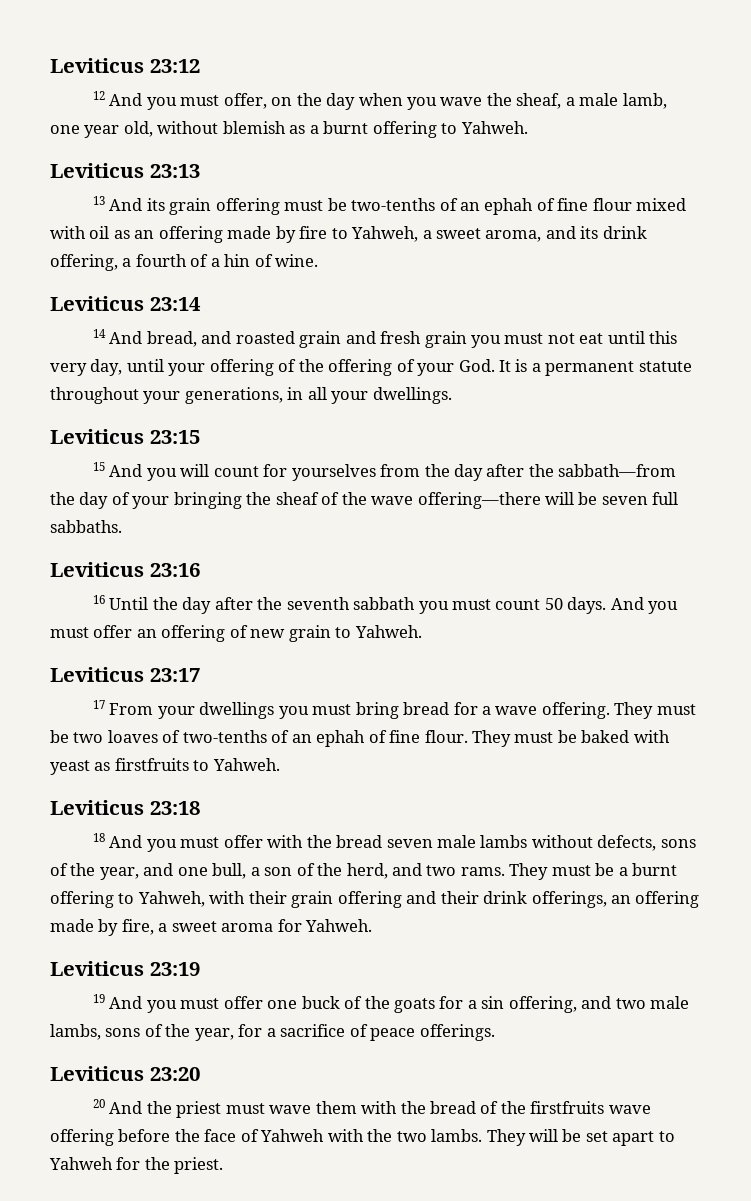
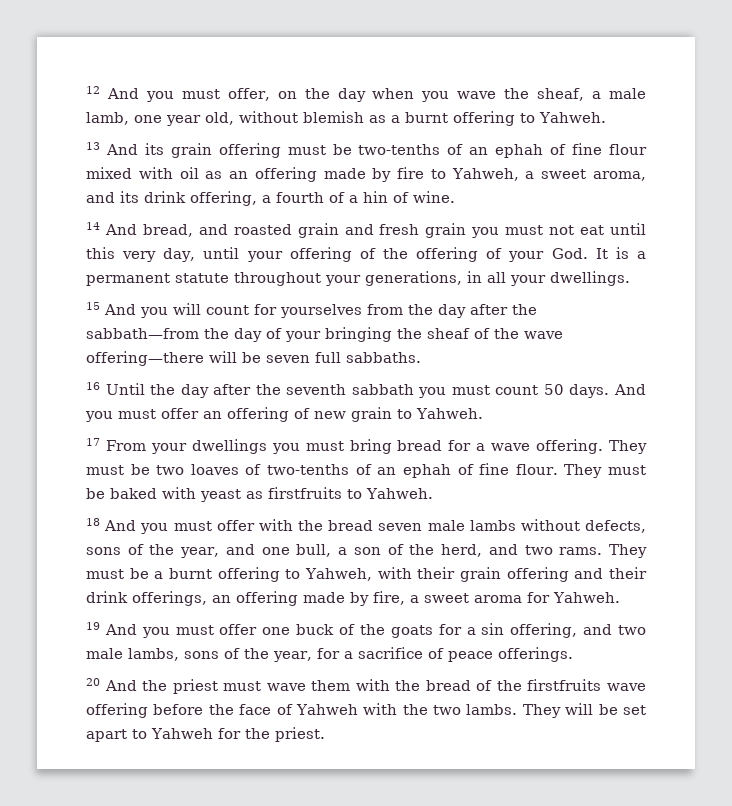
- Leviticus 23:12
- Leviticus 23:13
- Leviticus 23:14
- Leviticus 23:15
- Leviticus 23:16
- Leviticus 23:17
- Leviticus 23:18
- Leviticus 23:19
- Leviticus 23:20

